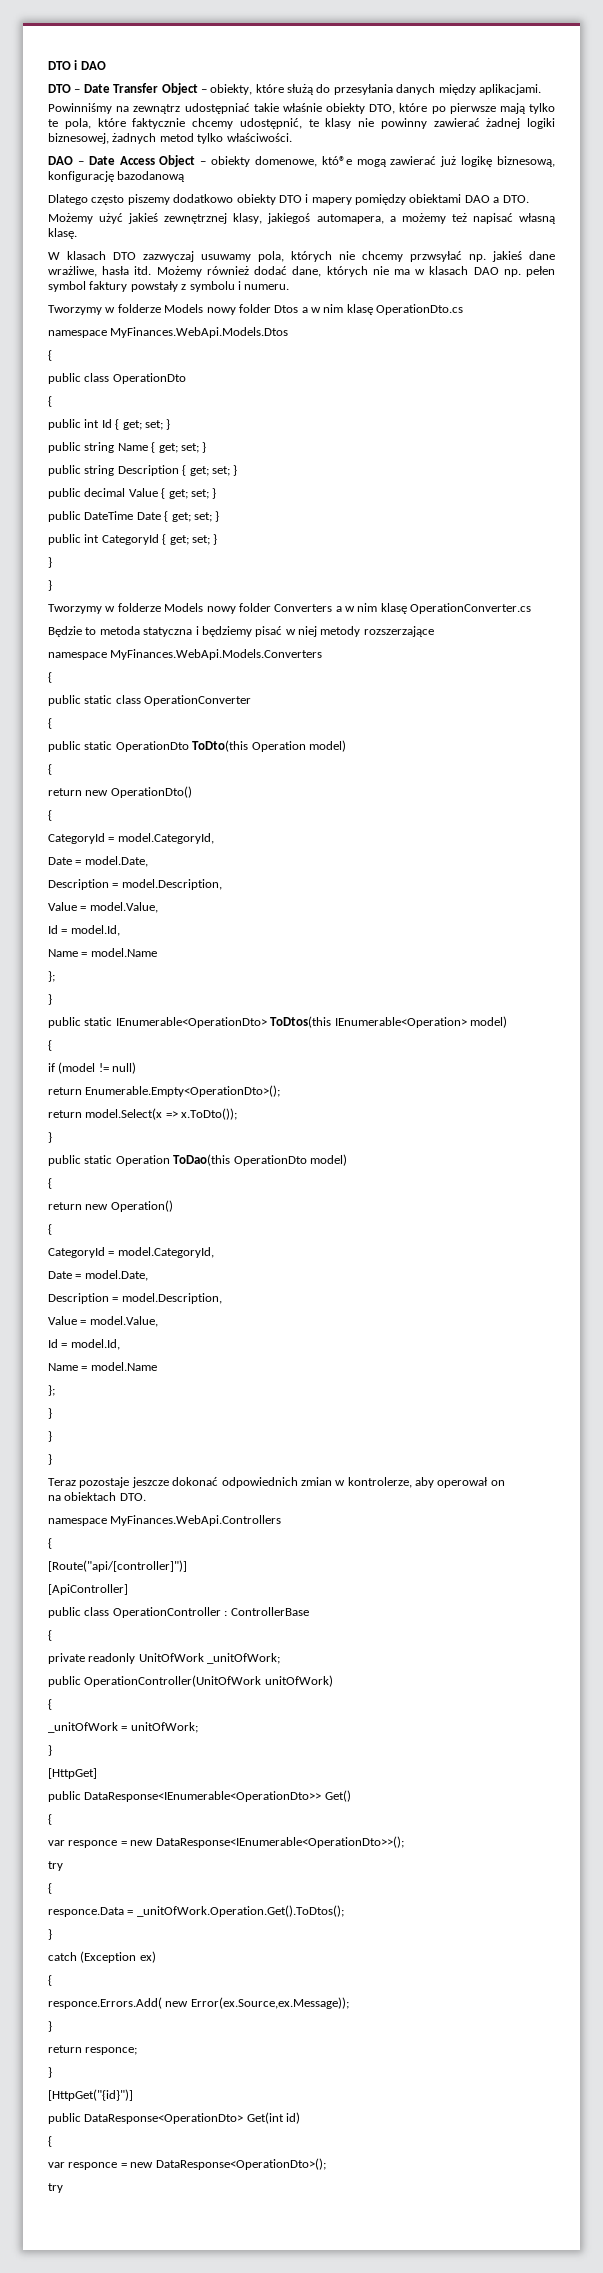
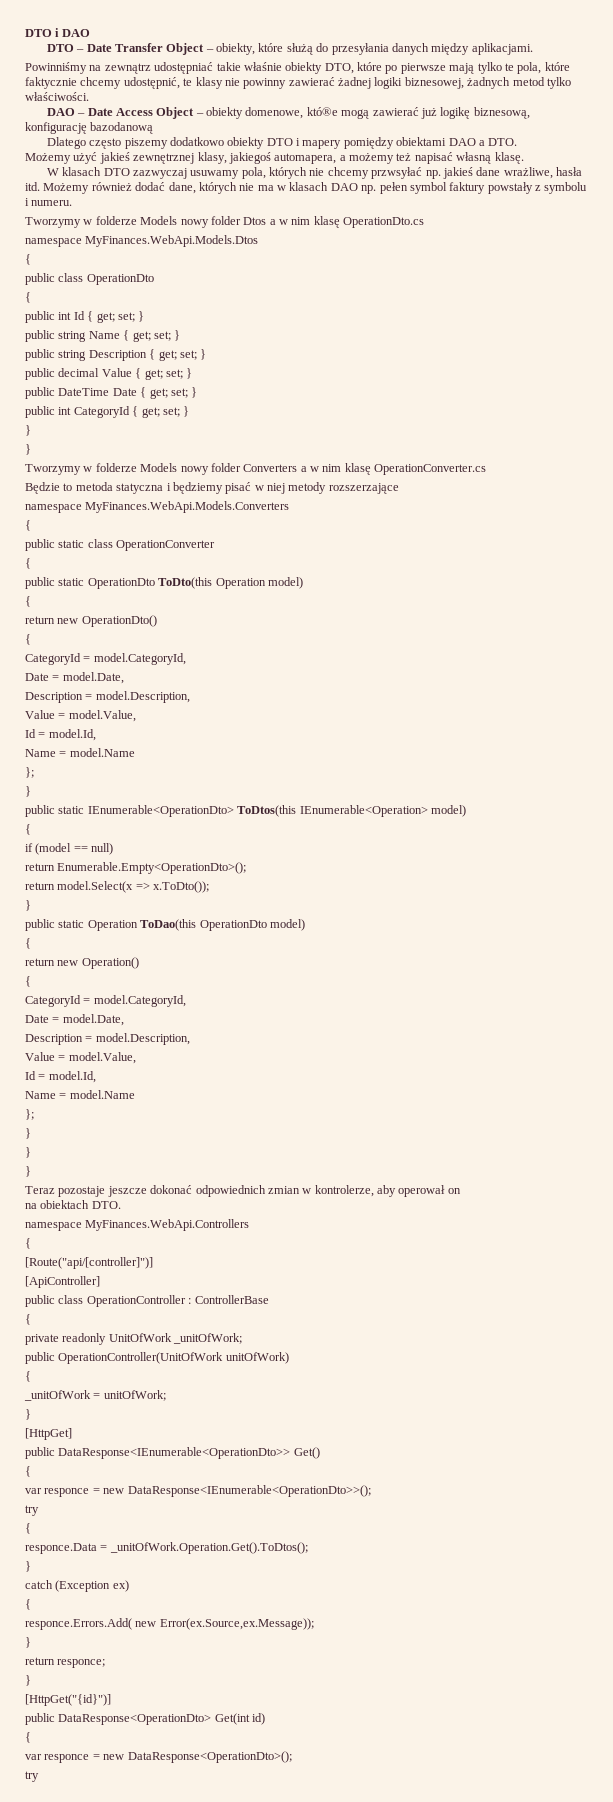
- if (model != null)
+ if (model == null)

